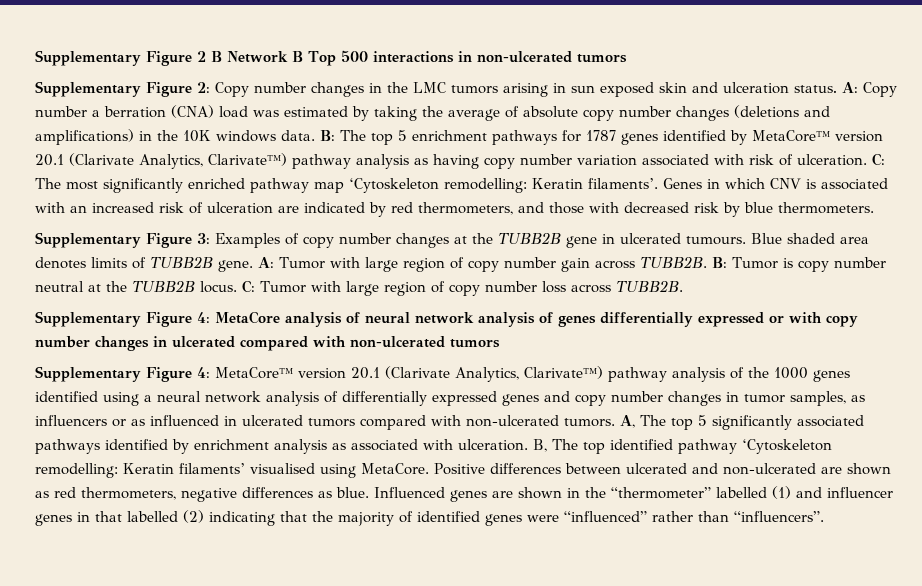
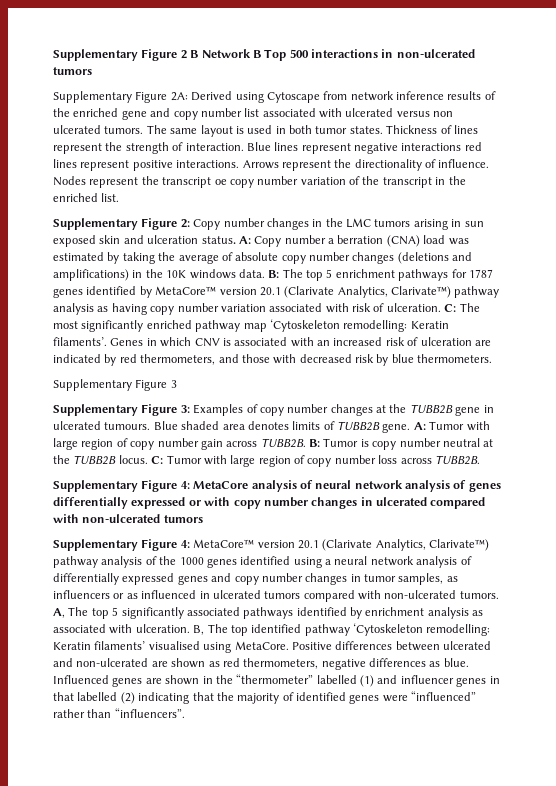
+ Supplementary Figure 2A: Derived using Cytoscape from network inference results of the enriched gene and copy number list associated with ulcerated versus non ulcerated tumors. The same layout is used in both tumor states. Thickness of lines represent the strength of interaction. Blue lines represent negative interactions red lines represent positive interactions. Arrows represent the directionality of influence. Nodes represent the transcript oe copy number variation of the transcript in the enriched list.
+ Supplementary Figure 3

